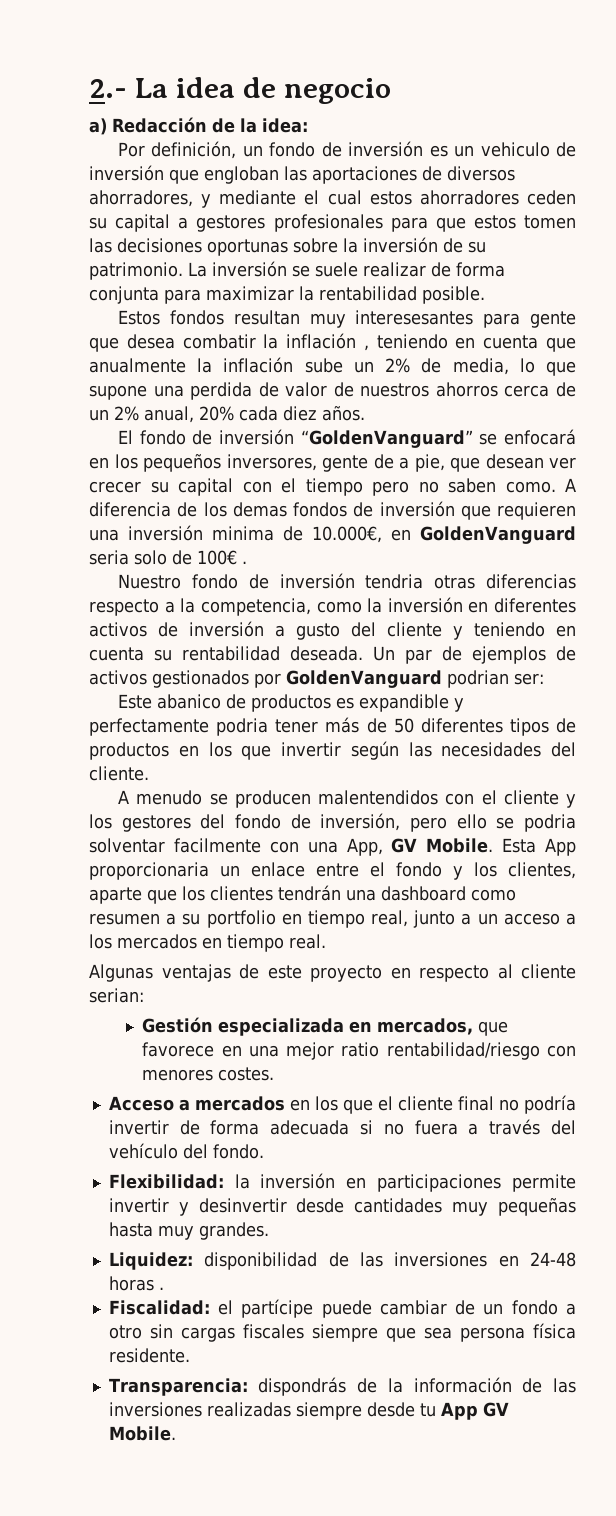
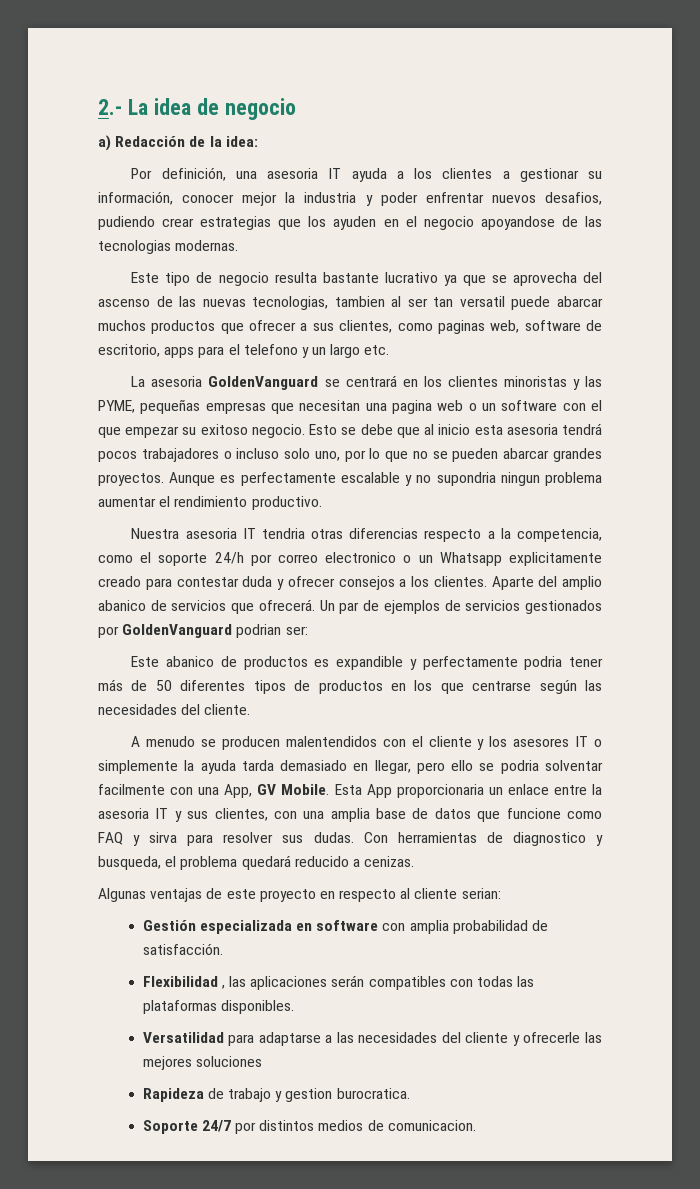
- Por definición, un fondo de inversión es un vehiculo de inversión que engloban las aportaciones de diversos ahorradores, y mediante el cual estos ahorradores ceden su capital a gestores profesionales para que estos tomen las decisiones oportunas sobre la inversión de su patrimonio. La inversión se suele realizar de forma conjunta para maximizar la rentabilidad posible.
- Estos fondos resultan muy interesesantes para gente que desea combatir la inflación , teniendo en cuenta que anualmente la inflación sube un 2% de media, lo que supone una perdida de valor de nuestros ahorros cerca de un 2% anual, 20% cada diez años.
- El fondo de inversión “GoldenVanguard” se enfocará en los pequeños inversores, gente de a pie, que desean ver crecer su capital con el tiempo pero no saben como. A diferencia de los demas fondos de inversión que requieren una inversión minima de 10.000€, en GoldenVanguard seria solo de 100€ .
- Nuestro fondo de inversión tendria otras diferencias respecto a la competencia, como la inversión en diferentes activos de inversión a gusto del cliente y teniendo en cuenta su rentabilidad deseada.
+ Por definición, una asesoria IT ayuda a los clientes a gestionar su información, conocer mejor la industria y poder enfrentar nuevos desafios, pudiendo crear estrategias que los ayuden en el negocio apoyandose de las tecnologias modernas.
+ Este tipo de negocio resulta bastante lucrativo ya que se aprovecha del ascenso de las nuevas tecnologias, tambien al ser tan versatil puede abarcar muchos productos que ofrecer a sus clientes, como paginas web, software de escritorio, apps para el telefono y un largo etc.
+ La asesoria GoldenVanguard se centrará en los clientes minoristas y las PYME, pequeñas empresas que necesitan una pagina web o un software con el que empezar su exitoso negocio. Esto se debe que al inicio esta asesoria tendrá pocos trabajadores o incluso solo uno, por lo que no se pueden abarcar grandes proyectos. Aunque es perfectamente escalable y no supondria ningun problema aumentar el rendimiento productivo.
+ Nuestra asesoria IT tendria otras diferencias respecto a la competencia, como el soporte 24/h por correo electronico o un Whatsapp explicitamente creado para contestar duda y ofrecer consejos a los clientes. Aparte del amplio abanico de servicios que ofrecerá.
- Un par de ejemplos de activos gestionados por GoldenVanguard podrian ser:
+ Un par de ejemplos de servicios gestionados por GoldenVanguard podrian ser:
- Este abanico de productos es expandible y perfectamente podria tener más de 50 diferentes tipos de productos en los que invertir según las necesidades del cliente.
+ Este abanico de productos es expandible y perfectamente podria tener más de 50 diferentes tipos de productos en los que centrarse según las necesidades del cliente.
- A menudo se producen malentendidos con el cliente y los gestores del fondo de inversión, pero ello se podria solventar facilmente con una App, GV Mobile.
+ A menudo se producen malentendidos con el cliente y los asesores IT o simplemente la ayuda tarda demasiado en llegar, pero ello se podria solventar facilmente con una App, GV Mobile.
- Esta App proporcionaria un enlace entre el fondo y los clientes, aparte que los clientes tendrán una dashboard como resumen a su portfolio en tiempo real, junto a un acceso a los mercados en tiempo real.
+ Esta App proporcionaria un enlace entre la asesoria IT y sus clientes, con una amplia base de datos que funcione como FAQ y sirva para resolver sus dudas. Con herramientas de diagnostico y busqueda, el problema quedará reducido a cenizas.
- Gestión especializada en mercados, que favorece en una mejor ratio rentabilidad/riesgo con menores costes.
- Acceso a mercados en los que el cliente final no podría invertir de forma adecuada si no fuera a través del vehículo del fondo.
- Flexibilidad: la inversión en participaciones permite invertir y desinvertir desde cantidades muy pequeñas hasta muy grandes.
- Liquidez: disponibilidad de las inversiones en 24-48 horas .
- Fiscalidad: el partícipe puede cambiar de un fondo a otro sin cargas fiscales siempre que sea persona física residente.
- Transparencia: dispondrás de la información de las inversiones realizadas siempre desde tu App GV Mobile.
+ Gestión especializada en software con amplia probabilidad de satisfacción.
+ Flexibilidad , las aplicaciones serán compatibles con todas las plataformas disponibles.
+ Versatilidad para adaptarse a las necesidades del cliente y ofrecerle las mejores soluciones
+ Rapideza de trabajo y gestion burocratica.
+ Soporte 24/7 por distintos medios de comunicacion.

